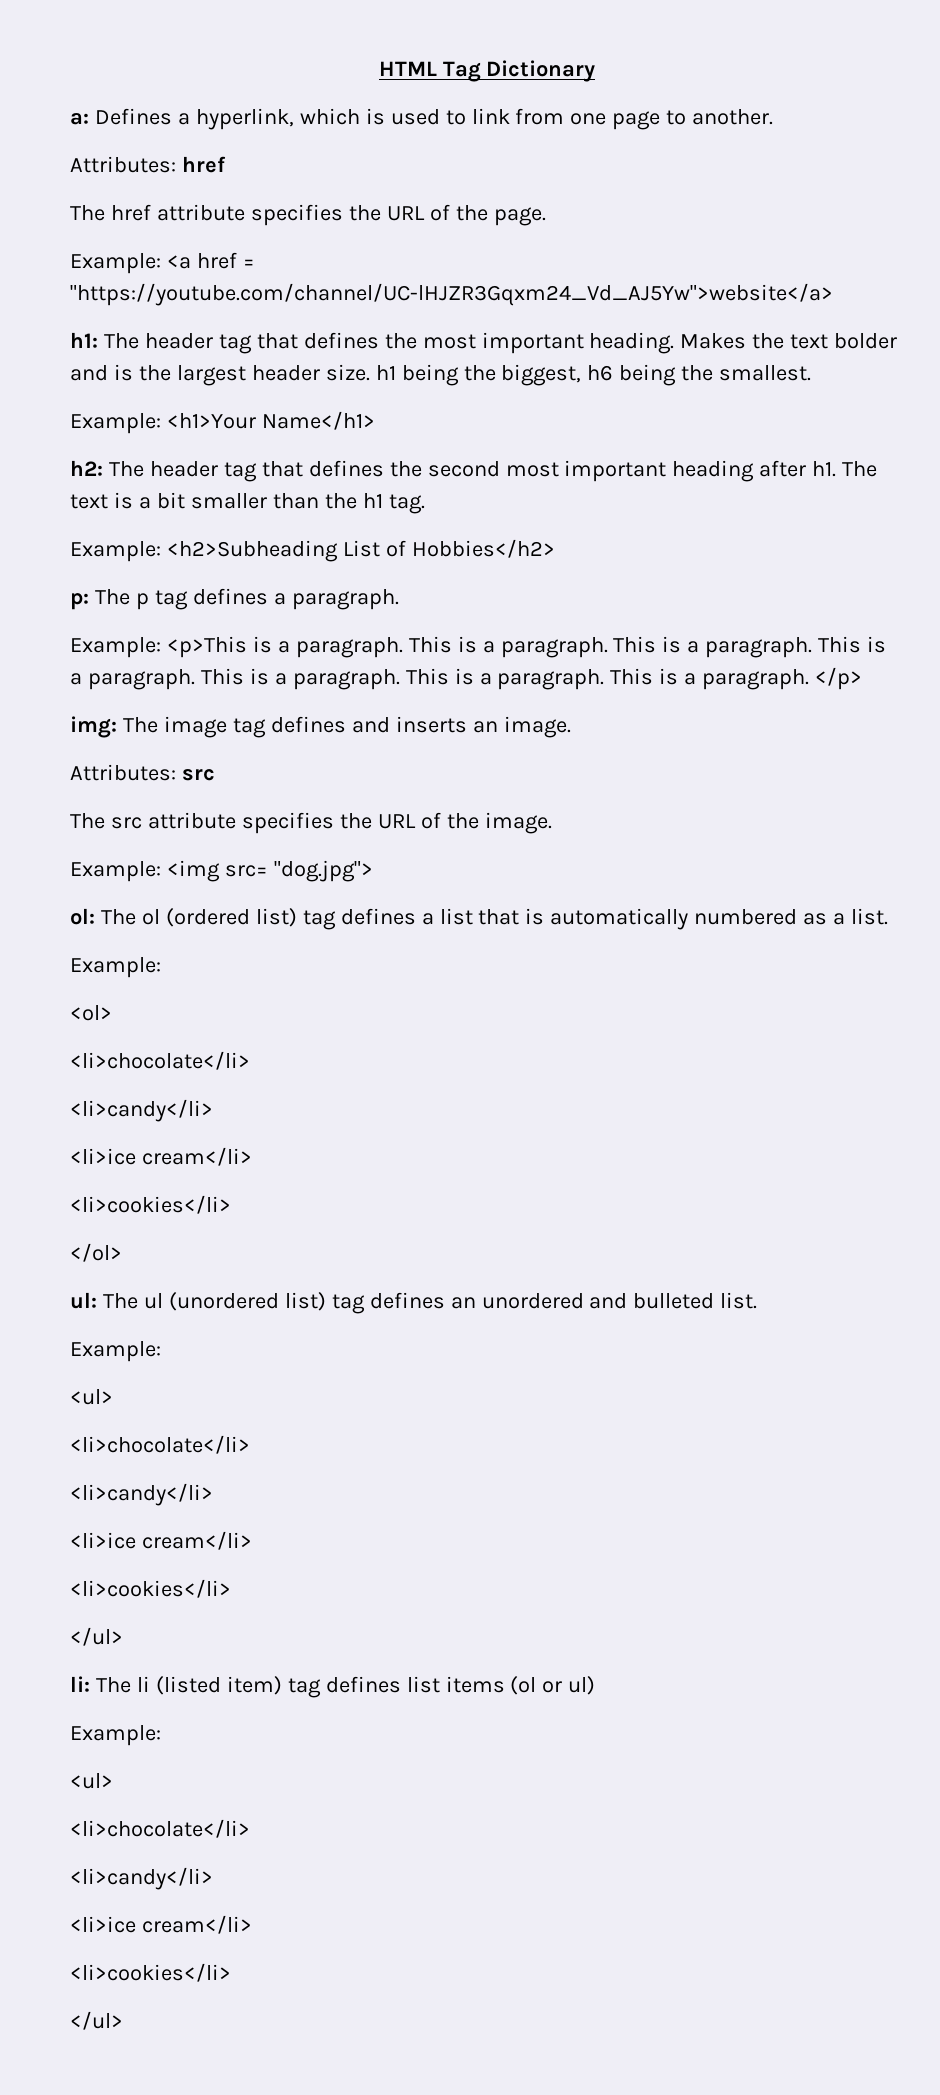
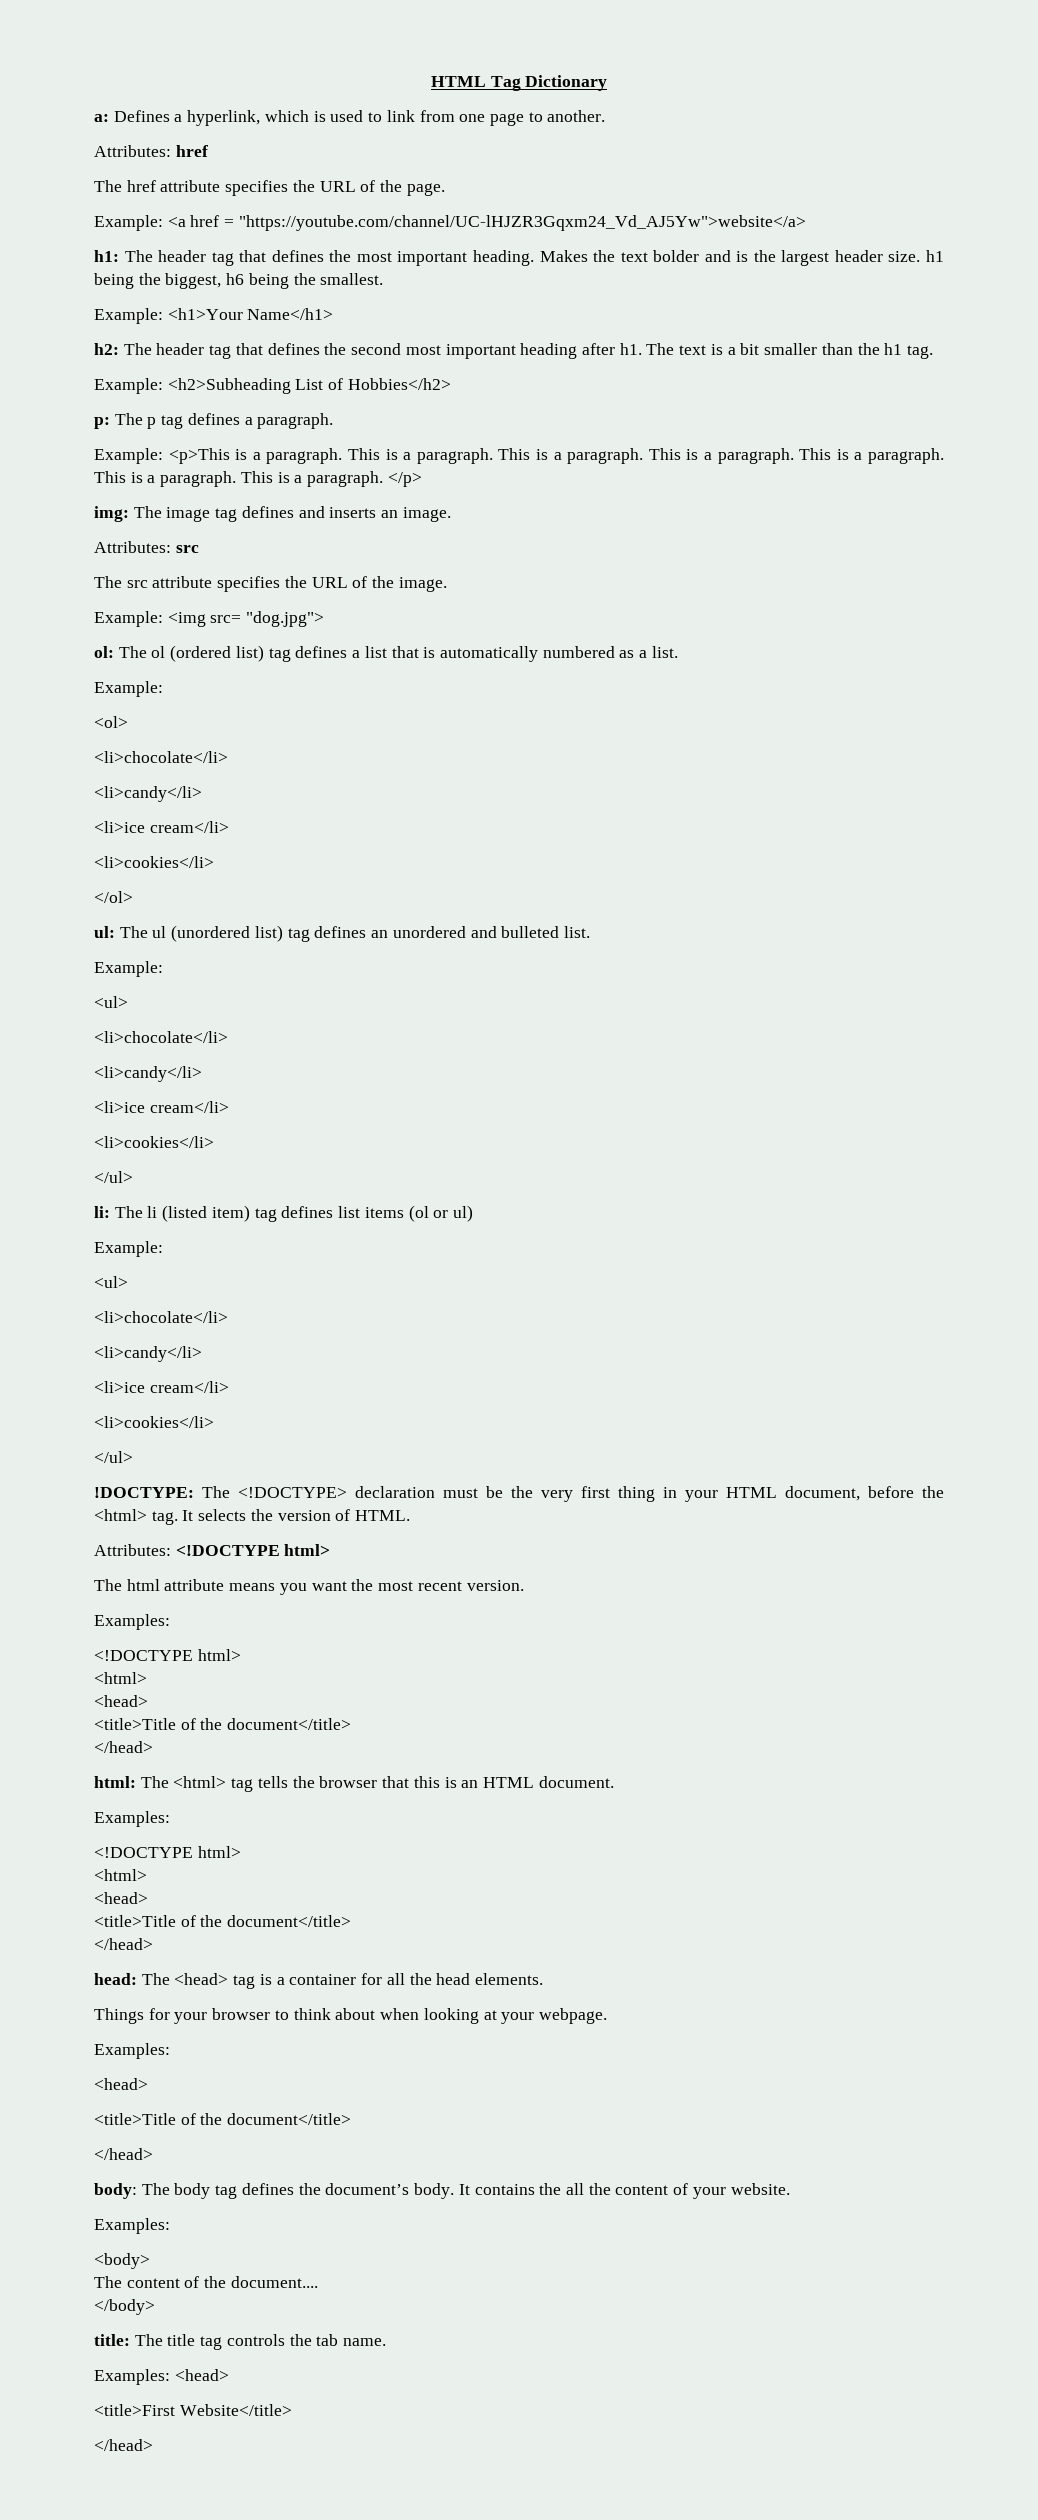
+ !DOCTYPE: The <!DOCTYPE> declaration must be the very first thing in your HTML document, before the <html> tag. It selects the version of HTML.
+ Attributes: <!DOCTYPE html>
+ The html attribute means you want the most recent version.
+ Examples:
+ <!DOCTYPE html>
+ <html>
+ <head>
+ <title>Title of the document</title>
+ </head>
+ html: The <html> tag tells the browser that this is an HTML document.
+ Examples:
+ <!DOCTYPE html>
+ <html>
+ <head>
+ <title>Title of the document</title>
+ </head>
+ head: The <head> tag is a container for all the head elements.
+ Things for your browser to think about when looking at your webpage.
+ Examples:
+ <head>
+ <title>Title of the document</title>
+ </head>
+ body: The body tag defines the document’s body. It contains the all the content of your website.
+ Examples:
+ <body>
+ The content of the document....
+ </body>
+ title: The title tag controls the tab name.
+ Examples: <head>
+ <title>First Website</title>
+ </head>

